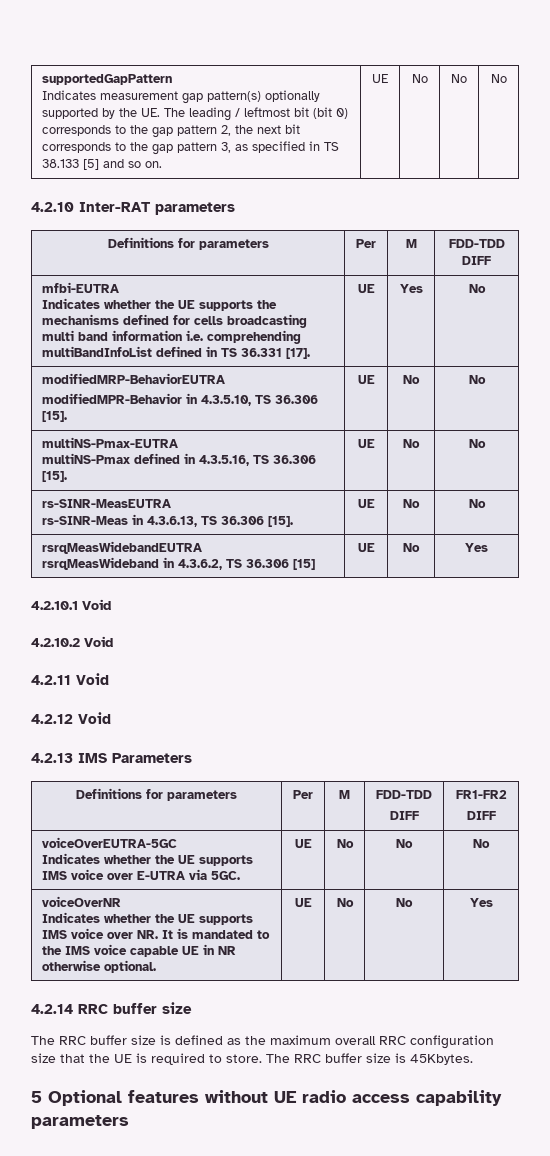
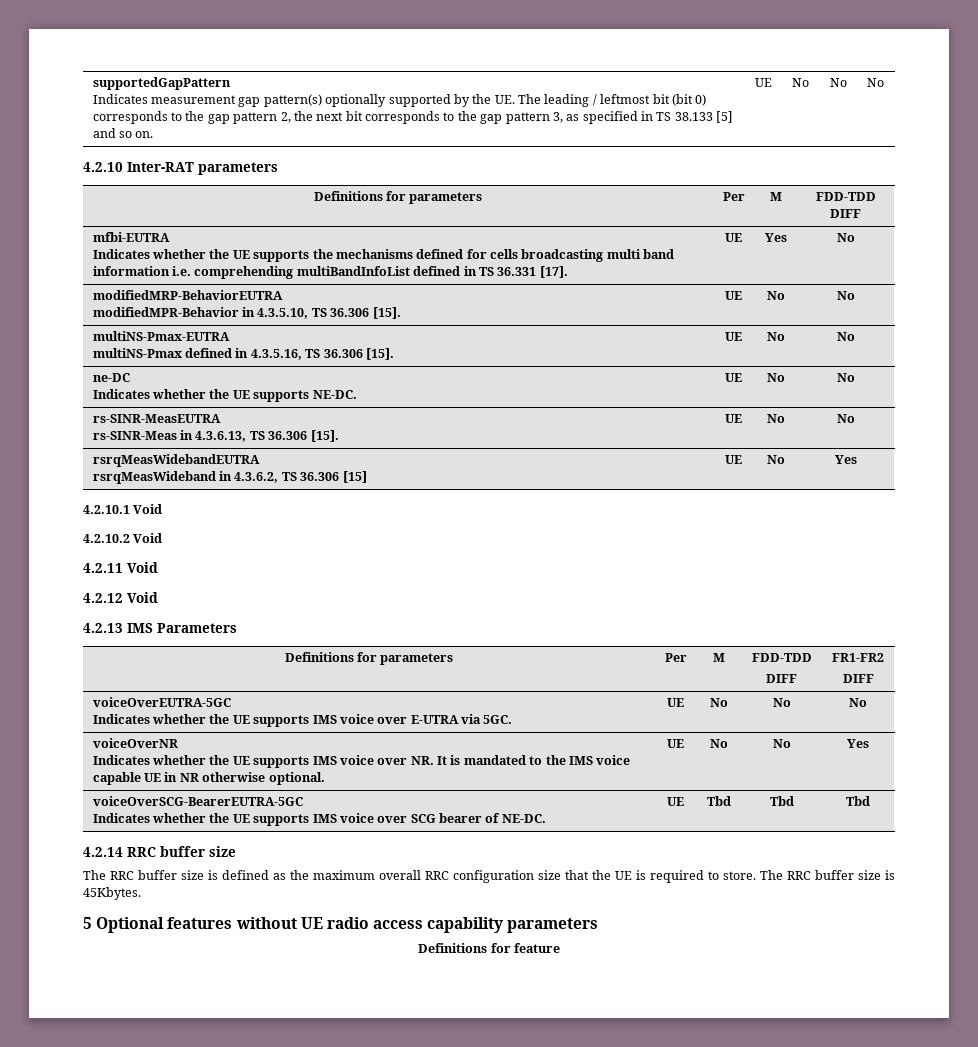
+ ne-DC
+ Indicates whether the UE supports NE-DC. | UE | No | No
+ voiceOverSCG-BearerEUTRA-5GC
+ Indicates whether the UE supports IMS voice over SCG bearer of NE-DC. | UE | Tbd | Tbd | Tbd
+ Definitions for feature

